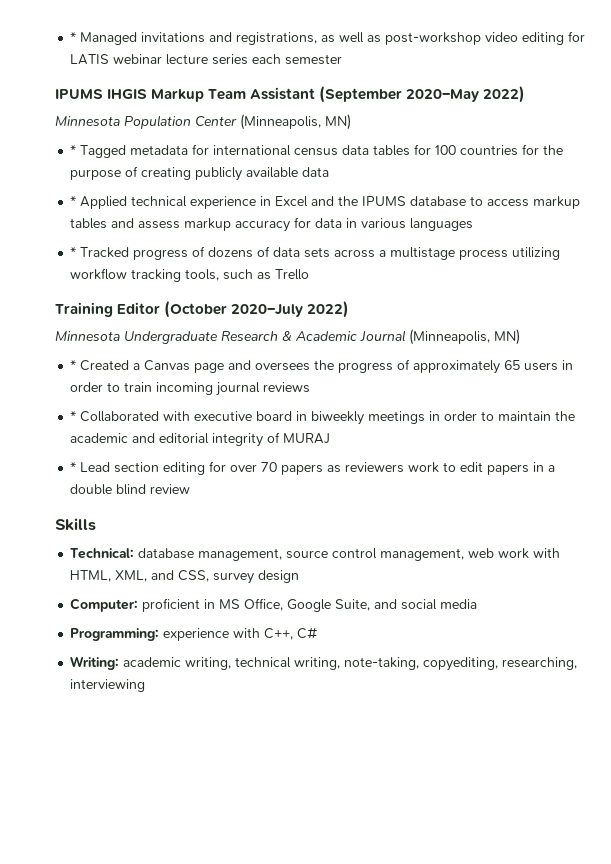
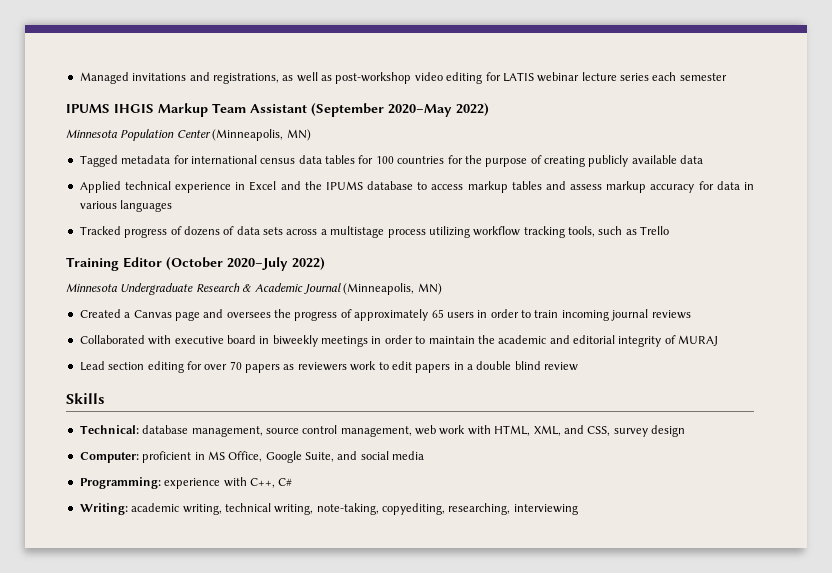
- * Managed invitations and registrations, as well as post-workshop video editing for LATIS webinar lecture series each semester
+ Managed invitations and registrations, as well as post-workshop video editing for LATIS webinar lecture series each semester
- * Tagged metadata for international census data tables for 100 countries for the purpose of creating publicly available data
+ Tagged metadata for international census data tables for 100 countries for the purpose of creating publicly available data
- * Applied technical experience in Excel and the IPUMS database to access markup tables and assess markup accuracy for data in various languages
+ Applied technical experience in Excel and the IPUMS database to access markup tables and assess markup accuracy for data in various languages
- * Tracked progress of dozens of data sets across a multistage process utilizing workflow tracking tools, such as Trello
+ Tracked progress of dozens of data sets across a multistage process utilizing workflow tracking tools, such as Trello
- * Created a Canvas page and oversees the progress of approximately 65 users in order to train incoming journal reviews
+ Created a Canvas page and oversees the progress of approximately 65 users in order to train incoming journal reviews
- * Collaborated with executive board in biweekly meetings in order to maintain the academic and editorial integrity of MURAJ
+ Collaborated with executive board in biweekly meetings in order to maintain the academic and editorial integrity of MURAJ
- * Lead section editing for over 70 papers as reviewers work to edit papers in a double blind review
+ Lead section editing for over 70 papers as reviewers work to edit papers in a double blind review

